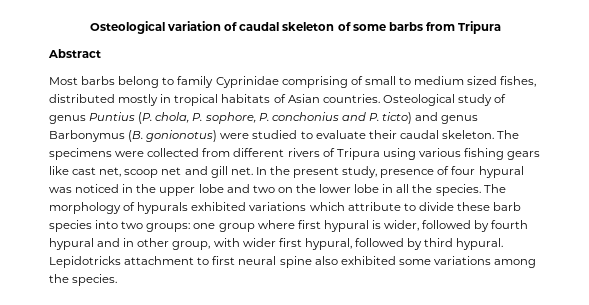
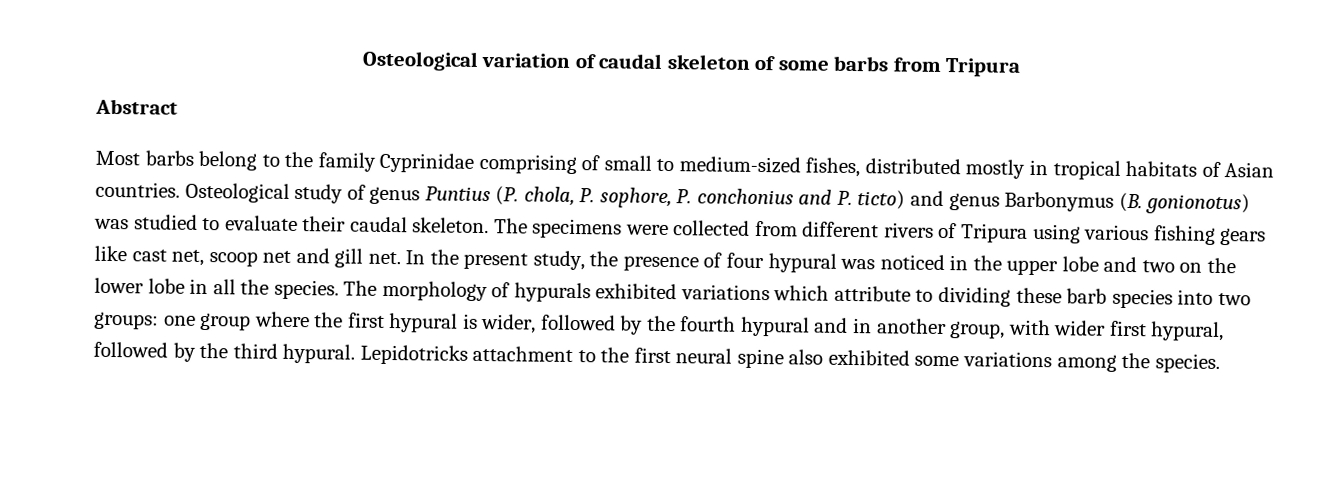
- Most barbs belong to family Cyprinidae comprising of small to medium sized fishes, distributed mostly in tropical habitats of Asian countries.
+ Most barbs belong to the family Cyprinidae comprising of small to medium-sized fishes, distributed mostly in tropical habitats of Asian countries.
- Osteological study of genus Puntius (P. chola, P. sophore, P. conchonius and P. ticto) and genus Barbonymus (B. gonionotus) were studied to evaluate their caudal skeleton.
+ Osteological study of genus Puntius (P. chola, P. sophore, P. conchonius and P. ticto) and genus Barbonymus (B. gonionotus) was studied to evaluate their caudal skeleton.
- In the present study, presence of four hypural was noticed in the upper lobe and two on the lower lobe in all the species.
+ In the present study, the presence of four hypural was noticed in the upper lobe and two on the lower lobe in all the species.
- The morphology of hypurals exhibited variations which attribute to divide these barb species into two groups: one group where first hypural is wider, followed by fourth hypural and in other group, with wider first hypural, followed by third hypural.
+ The morphology of hypurals exhibited variations which attribute to dividing these barb species into two groups: one group where the first hypural is wider, followed by the fourth hypural and in another group, with wider first hypural, followed by the third hypural.
- Lepidotricks attachment to first neural spine also exhibited some variations among the species.
+ Lepidotricks attachment to the first neural spine also exhibited some variations among the species.

